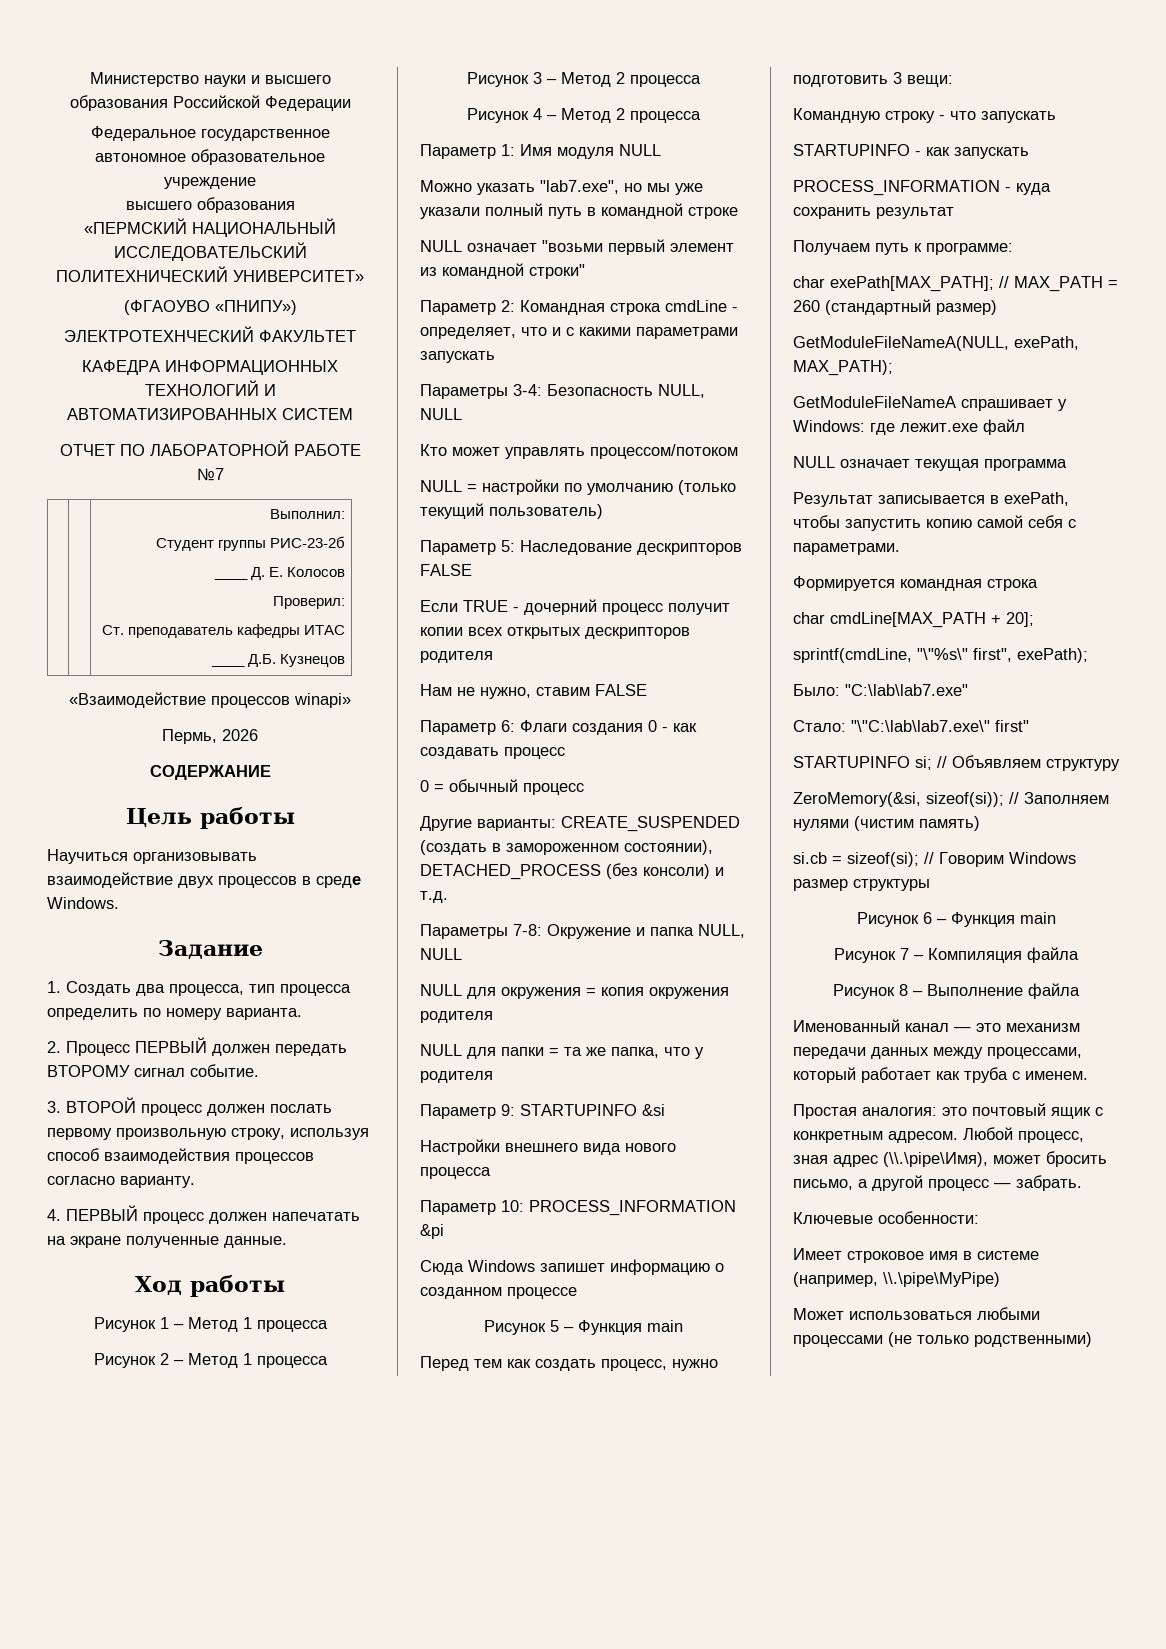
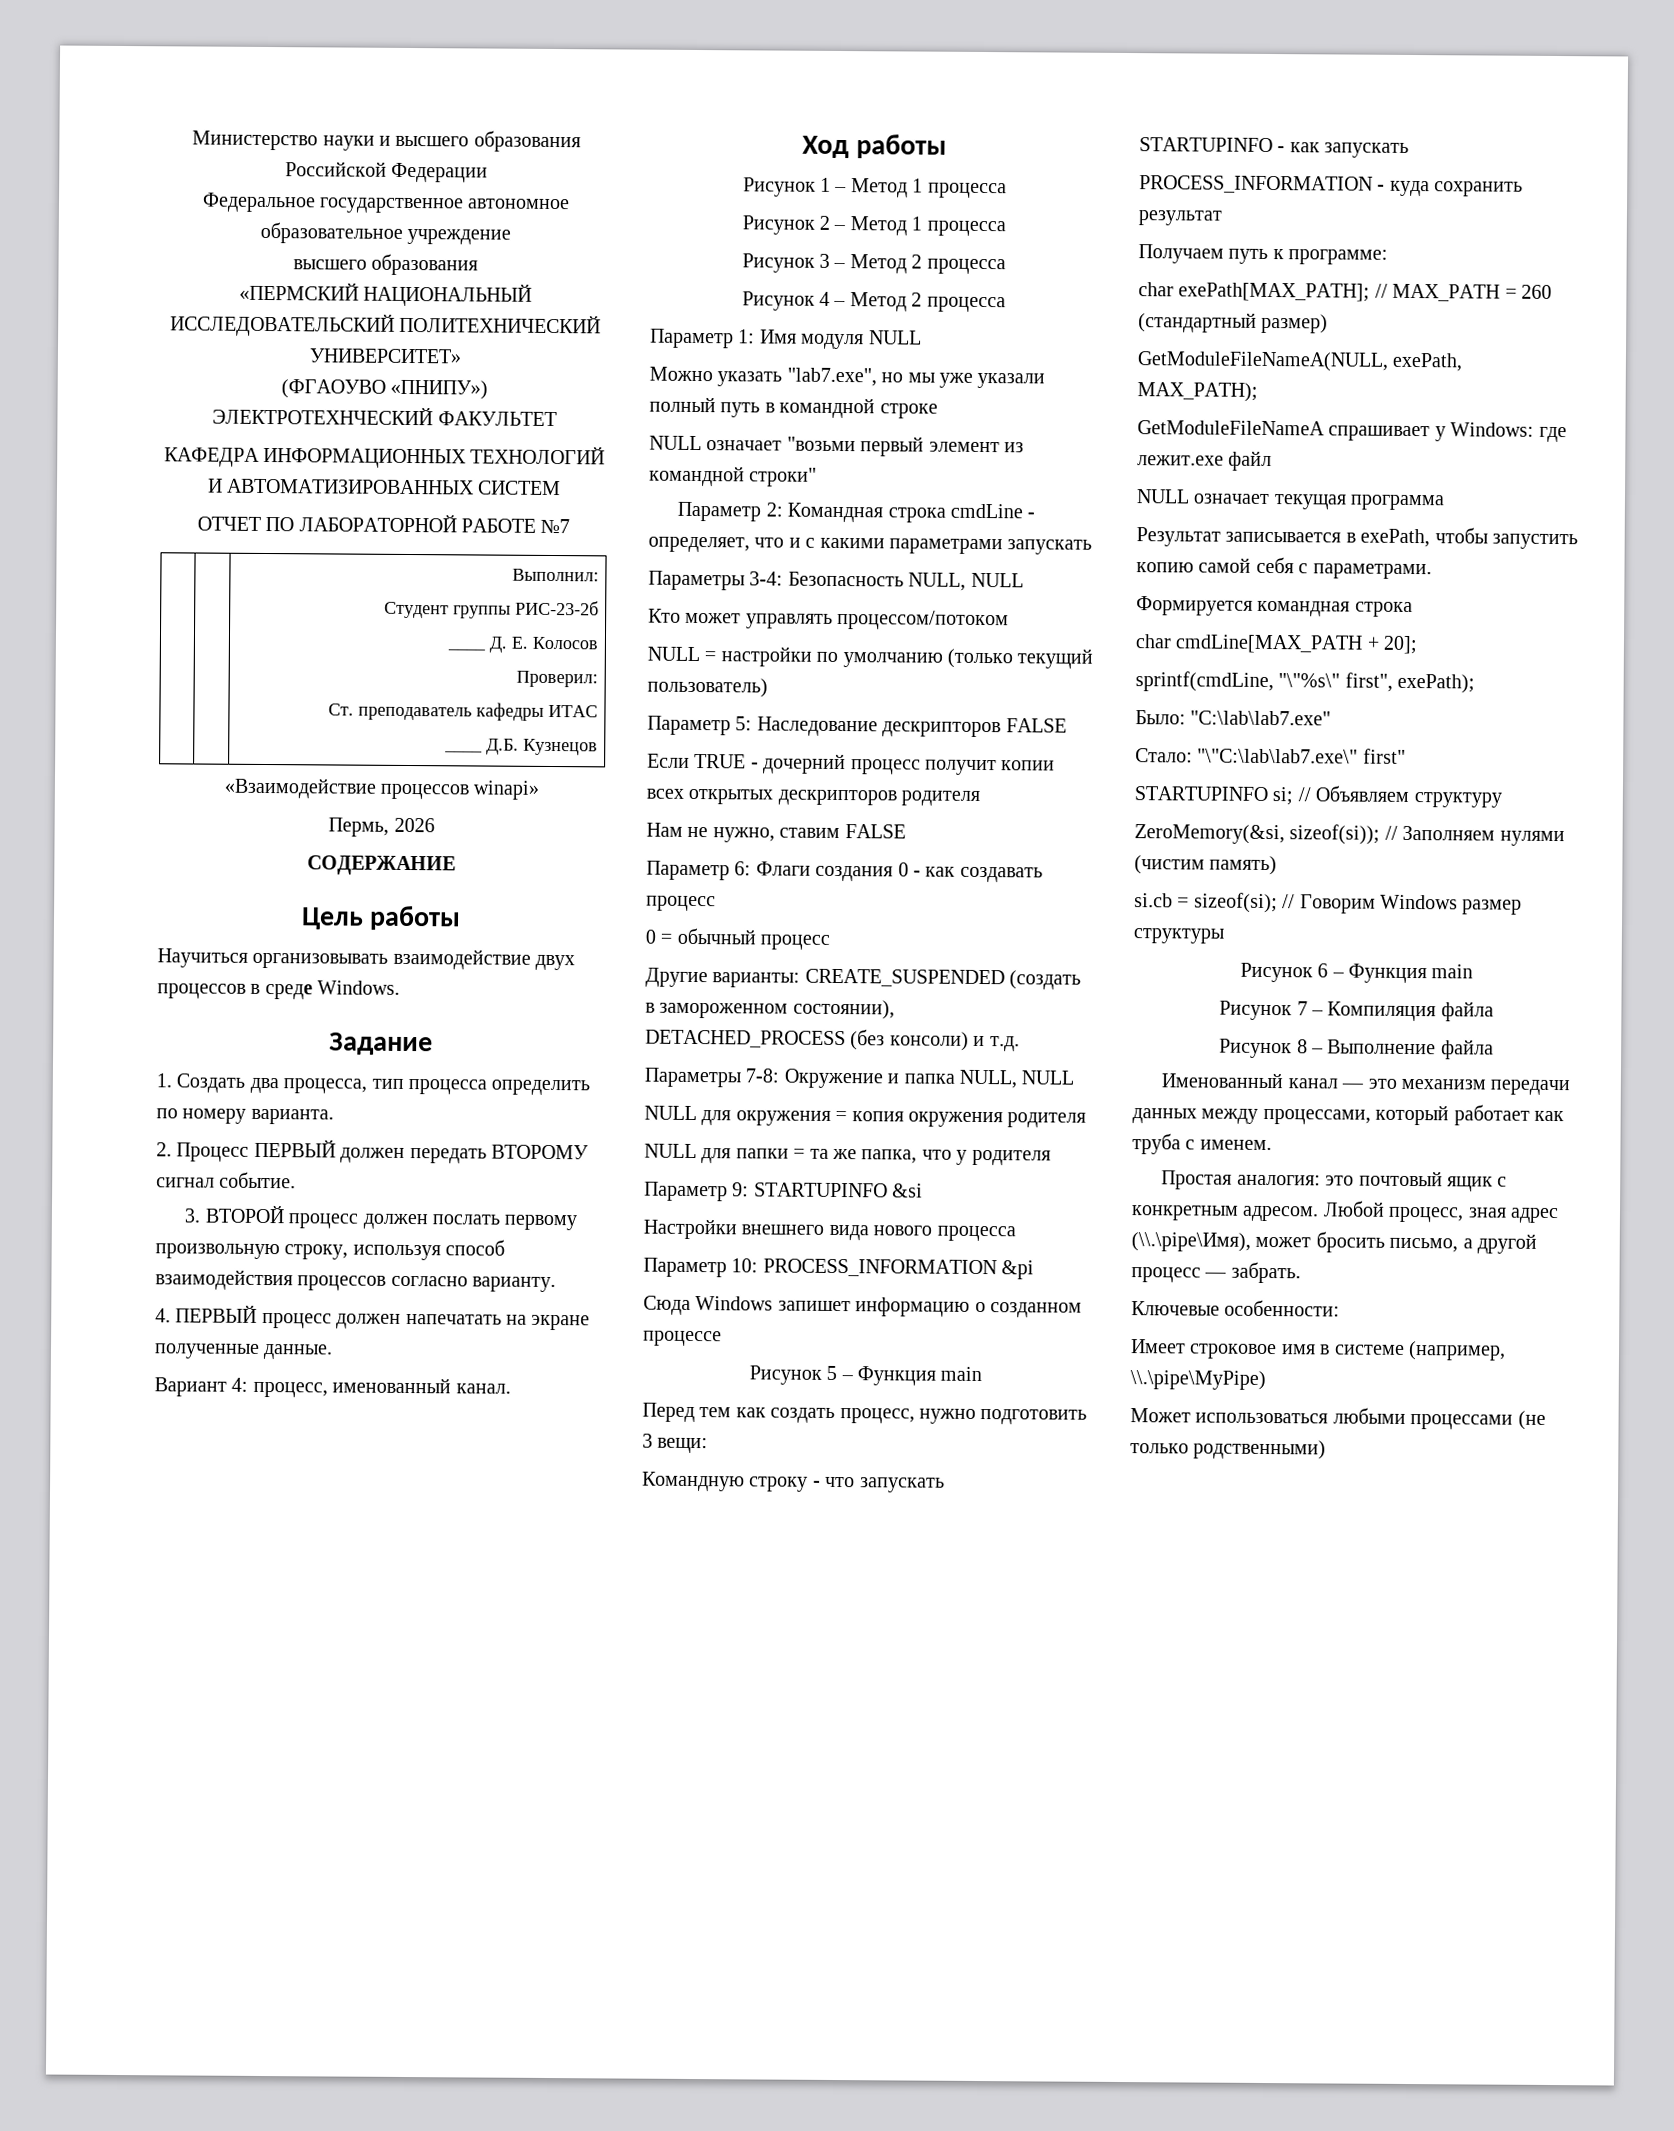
+ Вариант 4: процесс, именованный канал.

